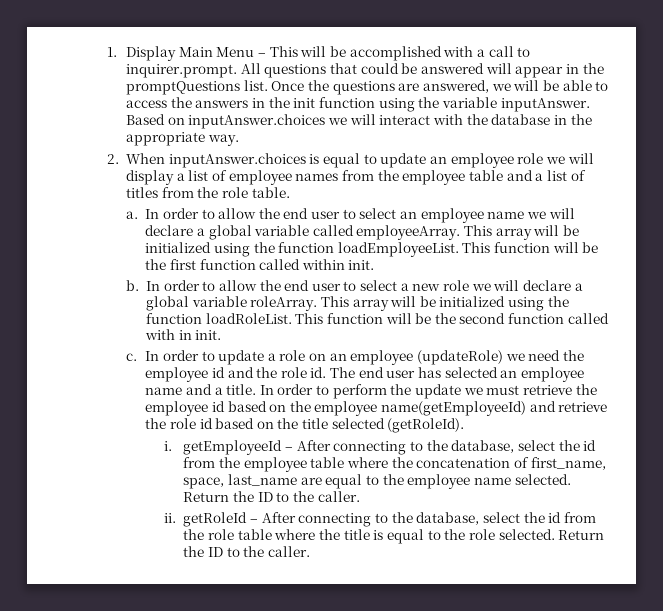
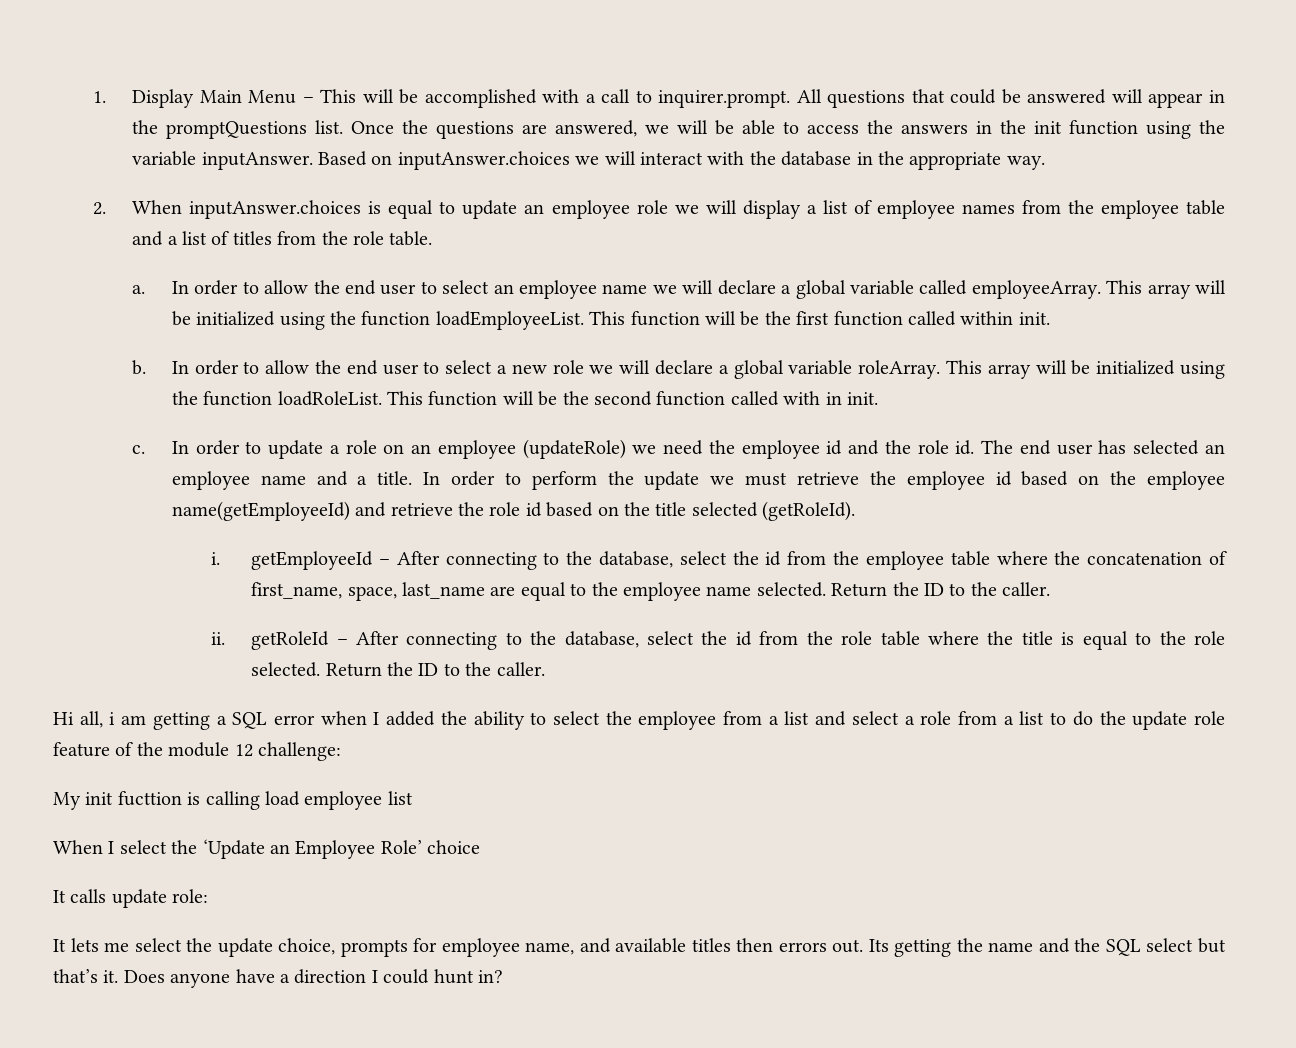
+ Hi all, i am getting a SQL error when I added the ability to select the employee from a list and select a role from a list to do the update role feature of the module 12 challenge:
+ My init fucttion is calling load employee list
+ When I select the ‘Update an Employee Role’ choice
+ It calls update role:
+ It lets me select the update choice, prompts for employee name, and available titles then errors out. Its getting the name and the SQL select but that’s it. Does anyone have a direction I could hunt in?

